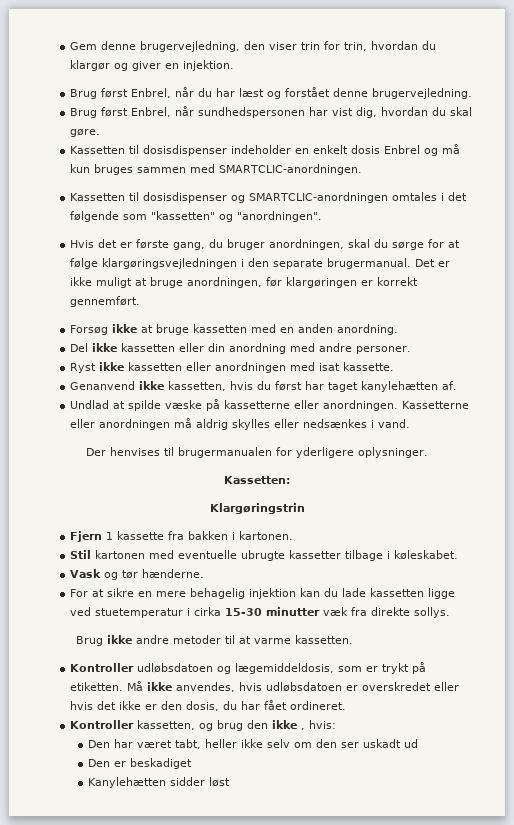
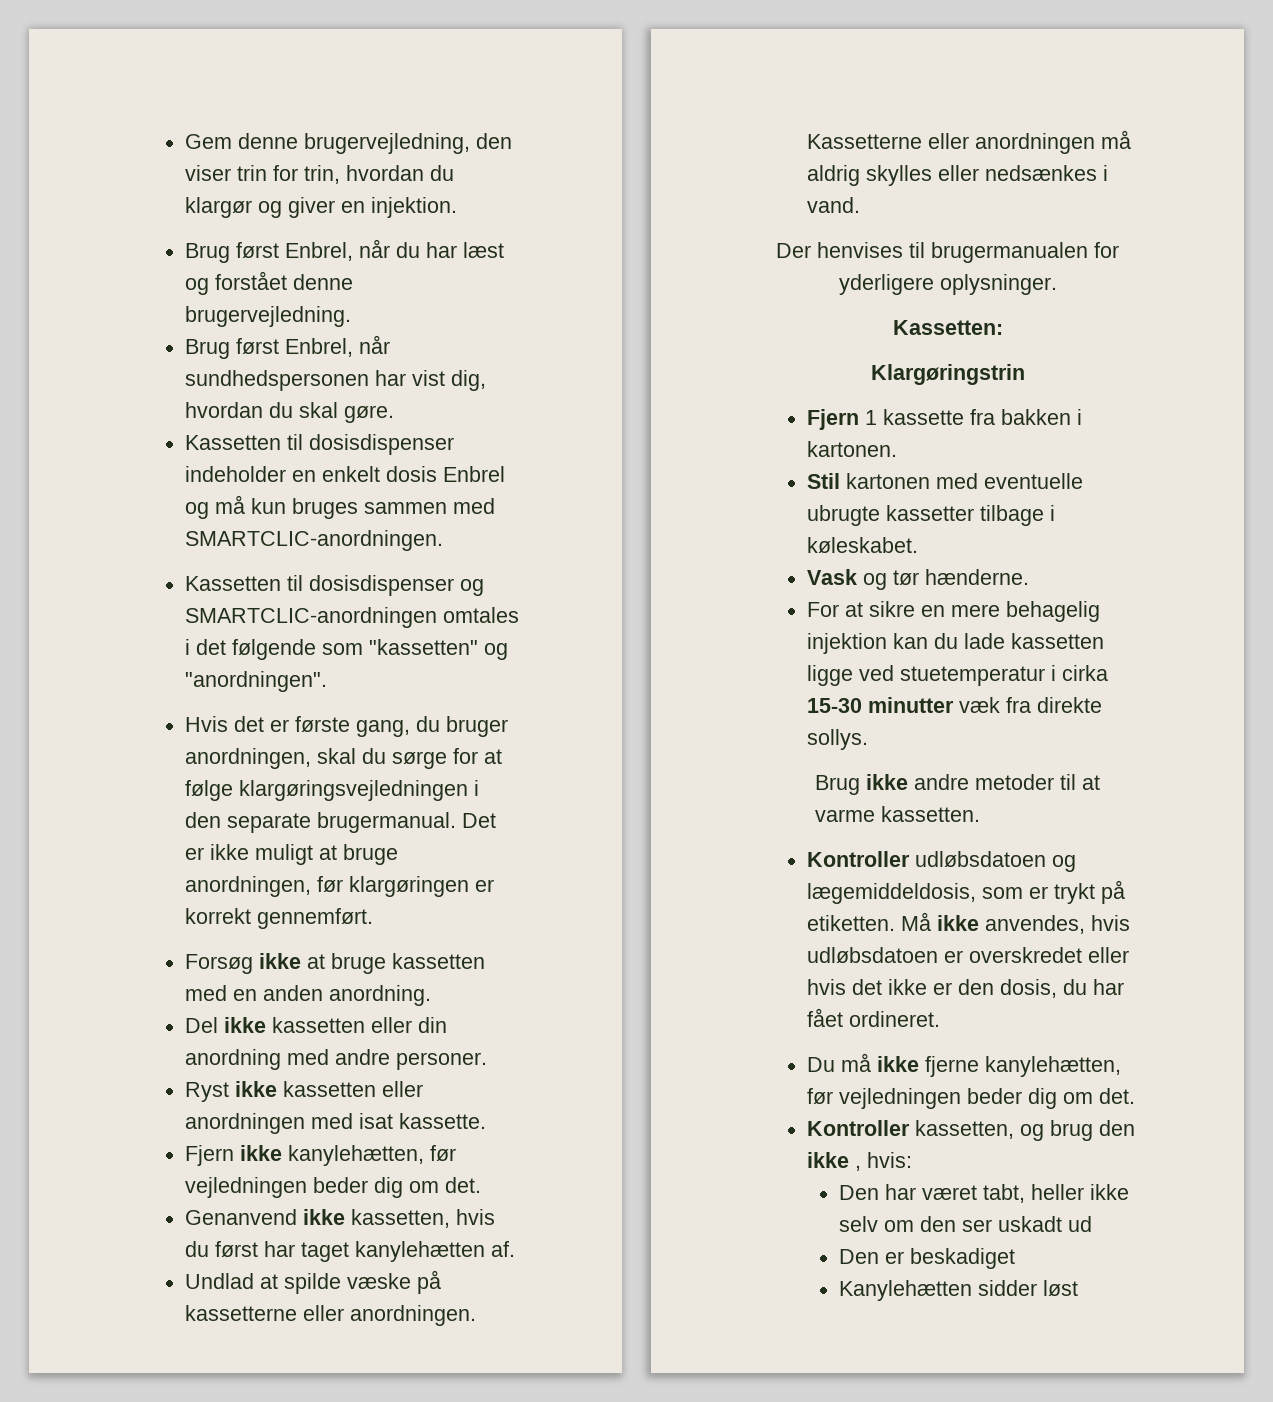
+ Fjern ikke kanylehætten, før vejledningen beder dig om det.
+ Du må ikke fjerne kanylehætten, før vejledningen beder dig om det.

